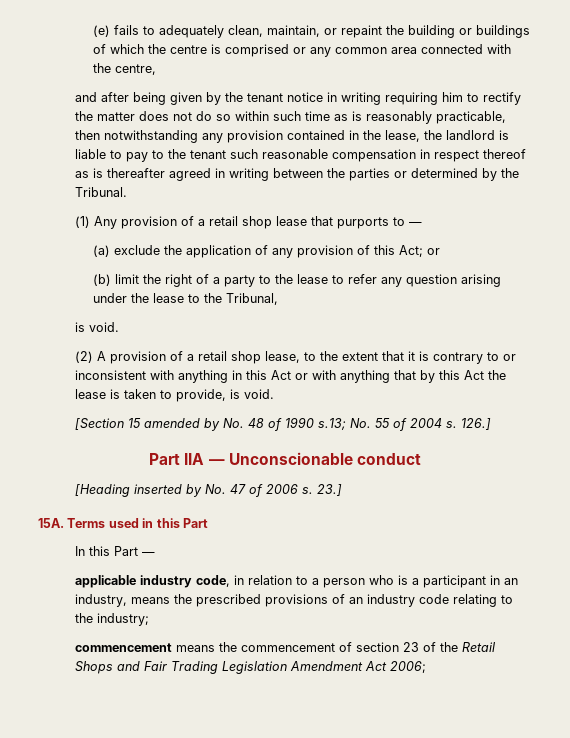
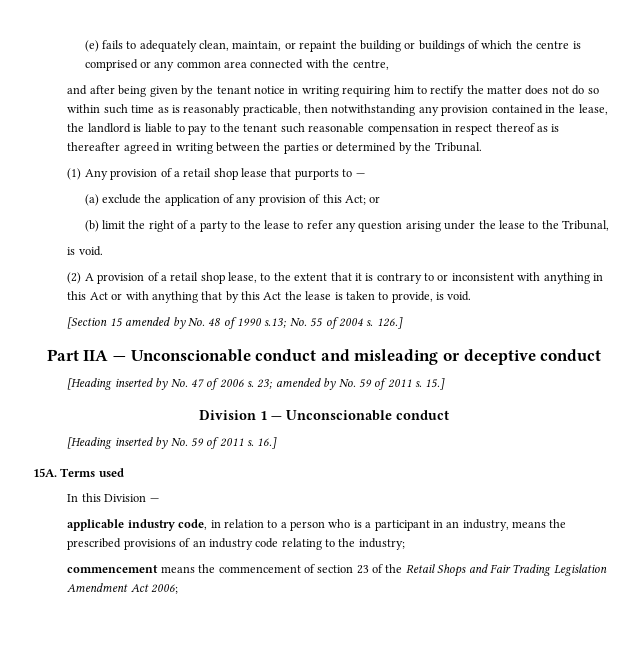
- Part IIA — Unconscionable conduct
+ Part IIA — Unconscionable conduct and misleading or deceptive conduct
- 23.]
+ 23; amended by No. 59 of 2011 s. 15.]
+ Division 1 — Unconscionable conduct
+ [Heading inserted by No. 59 of 2011 s. 16.]
- Terms used in this Part
+ Terms used
- In this Part —
+ In this Division —

